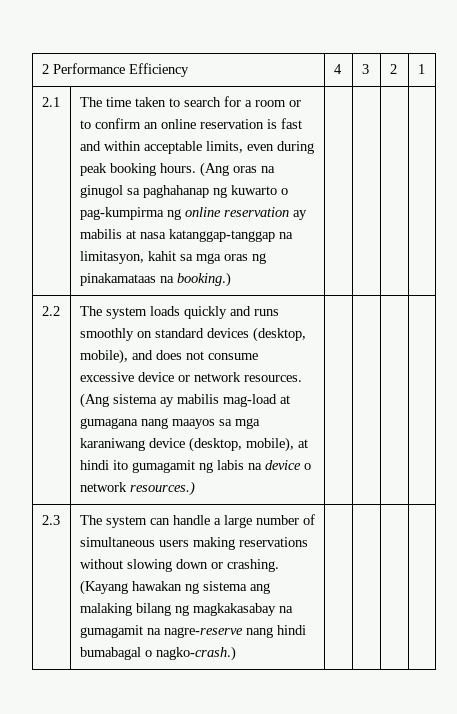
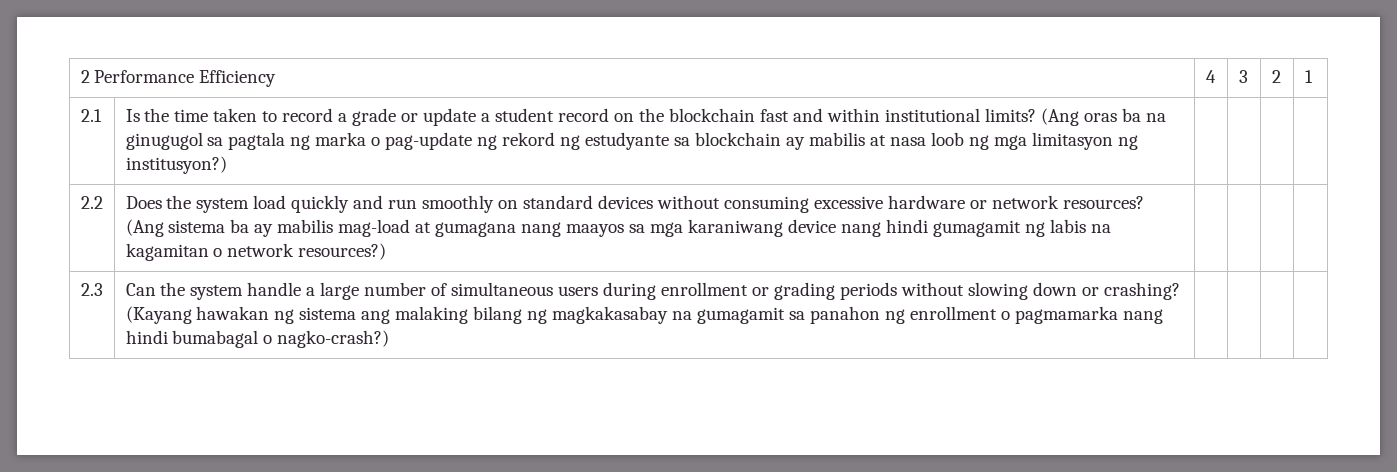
- The time taken to search for a room or to confirm an online reservation is fast and within acceptable limits, even during peak booking hours. (Ang oras na ginugol sa paghahanap ng kuwarto o pag-kumpirma ng online reservation ay mabilis at nasa katanggap-tanggap na limitasyon, kahit sa mga oras ng pinakamataas na booking.) | | | |
- 2.2 | The system loads quickly and runs smoothly on standard devices (desktop, mobile), and does not consume excessive device or network resources.
+ Is the time taken to record a grade or update a student record on the blockchain fast and within institutional limits? (Ang oras ba na ginugugol sa pagtala ng marka o pag-update ng rekord ng estudyante sa blockchain ay mabilis at nasa loob ng mga limitasyon ng institusyon?) | | | |
+ 2.2 | Does the system load quickly and run smoothly on standard devices without consuming excessive hardware or network resources?
- (Ang sistema ay mabilis mag-load at gumagana nang maayos sa mga karaniwang device (desktop, mobile), at hindi ito gumagamit ng labis na device o network resources.)
+ (Ang sistema ba ay mabilis mag-load at gumagana nang maayos sa mga karaniwang device nang hindi gumagamit ng labis na kagamitan o network resources?)
- The system can handle a large number of simultaneous users making reservations without slowing down or crashing.
+ Can the system handle a large number of simultaneous users during enrollment or grading periods without slowing down or crashing?
- (Kayang hawakan ng sistema ang malaking bilang ng magkakasabay na gumagamit na nagre-reserve nang hindi bumabagal o nagko-crash.)
+ (Kayang hawakan ng sistema ang malaking bilang ng magkakasabay na gumagamit sa panahon ng enrollment o pagmamarka nang hindi bumabagal o nagko-crash?)

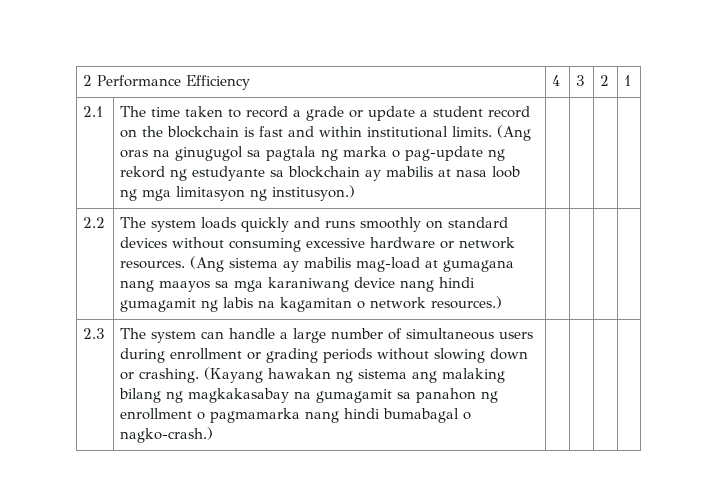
- Is the time taken to record a grade or update a student record on the blockchain fast and within institutional limits?
+ The time taken to record a grade or update a student record on the blockchain is fast and within institutional limits.
- (Ang oras ba na ginugugol sa pagtala ng marka o pag-update ng rekord ng estudyante sa blockchain ay mabilis at nasa loob ng mga limitasyon ng institusyon?)
+ (Ang oras na ginugugol sa pagtala ng marka o pag-update ng rekord ng estudyante sa blockchain ay mabilis at nasa loob ng mga limitasyon ng institusyon.)
- Does the system load quickly and run smoothly on standard devices without consuming excessive hardware or network resources?
+ The system loads quickly and runs smoothly on standard devices without consuming excessive hardware or network resources.
- (Ang sistema ba ay mabilis mag-load at gumagana nang maayos sa mga karaniwang device nang hindi gumagamit ng labis na kagamitan o network resources?)
+ (Ang sistema ay mabilis mag-load at gumagana nang maayos sa mga karaniwang device nang hindi gumagamit ng labis na kagamitan o network resources.)
- Can the system handle a large number of simultaneous users during enrollment or grading periods without slowing down or crashing?
+ The system can handle a large number of simultaneous users during enrollment or grading periods without slowing down or crashing.
- (Kayang hawakan ng sistema ang malaking bilang ng magkakasabay na gumagamit sa panahon ng enrollment o pagmamarka nang hindi bumabagal o nagko-crash?)
+ (Kayang hawakan ng sistema ang malaking bilang ng magkakasabay na gumagamit sa panahon ng enrollment o pagmamarka nang hindi bumabagal o nagko-crash.)

